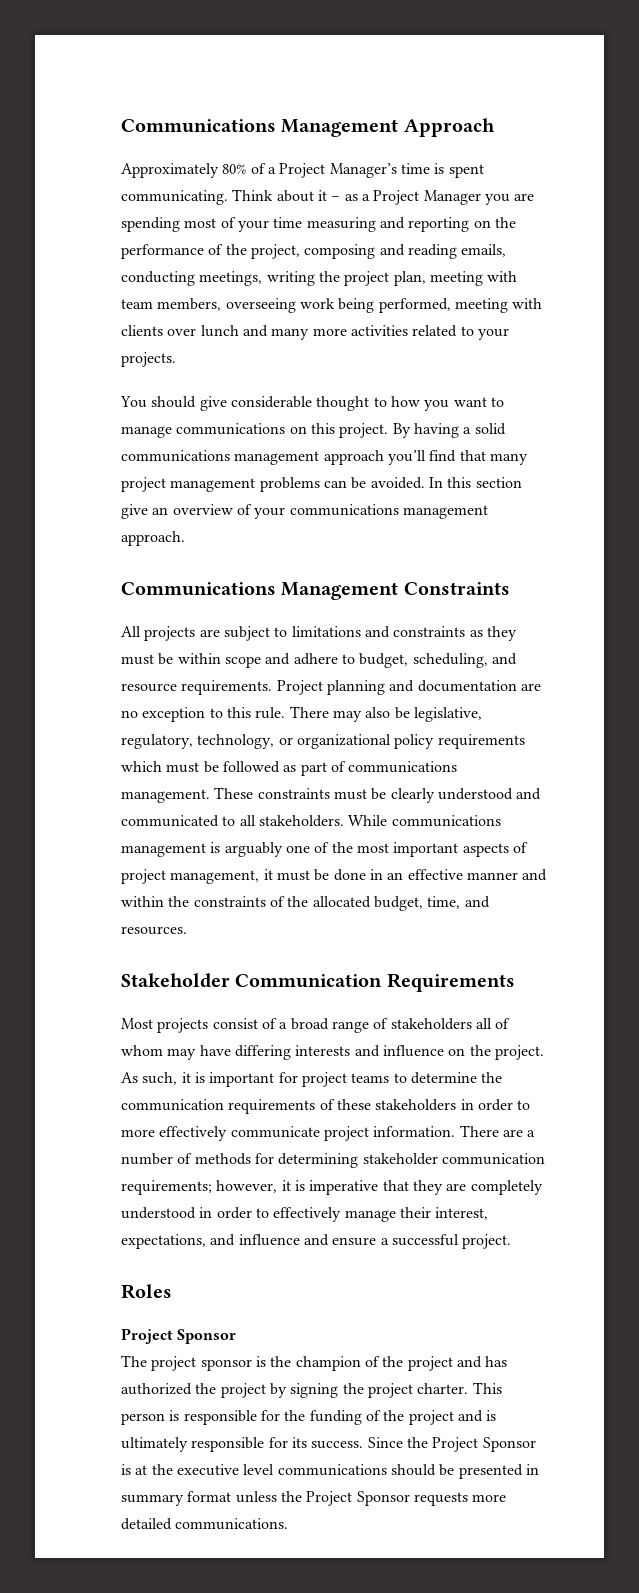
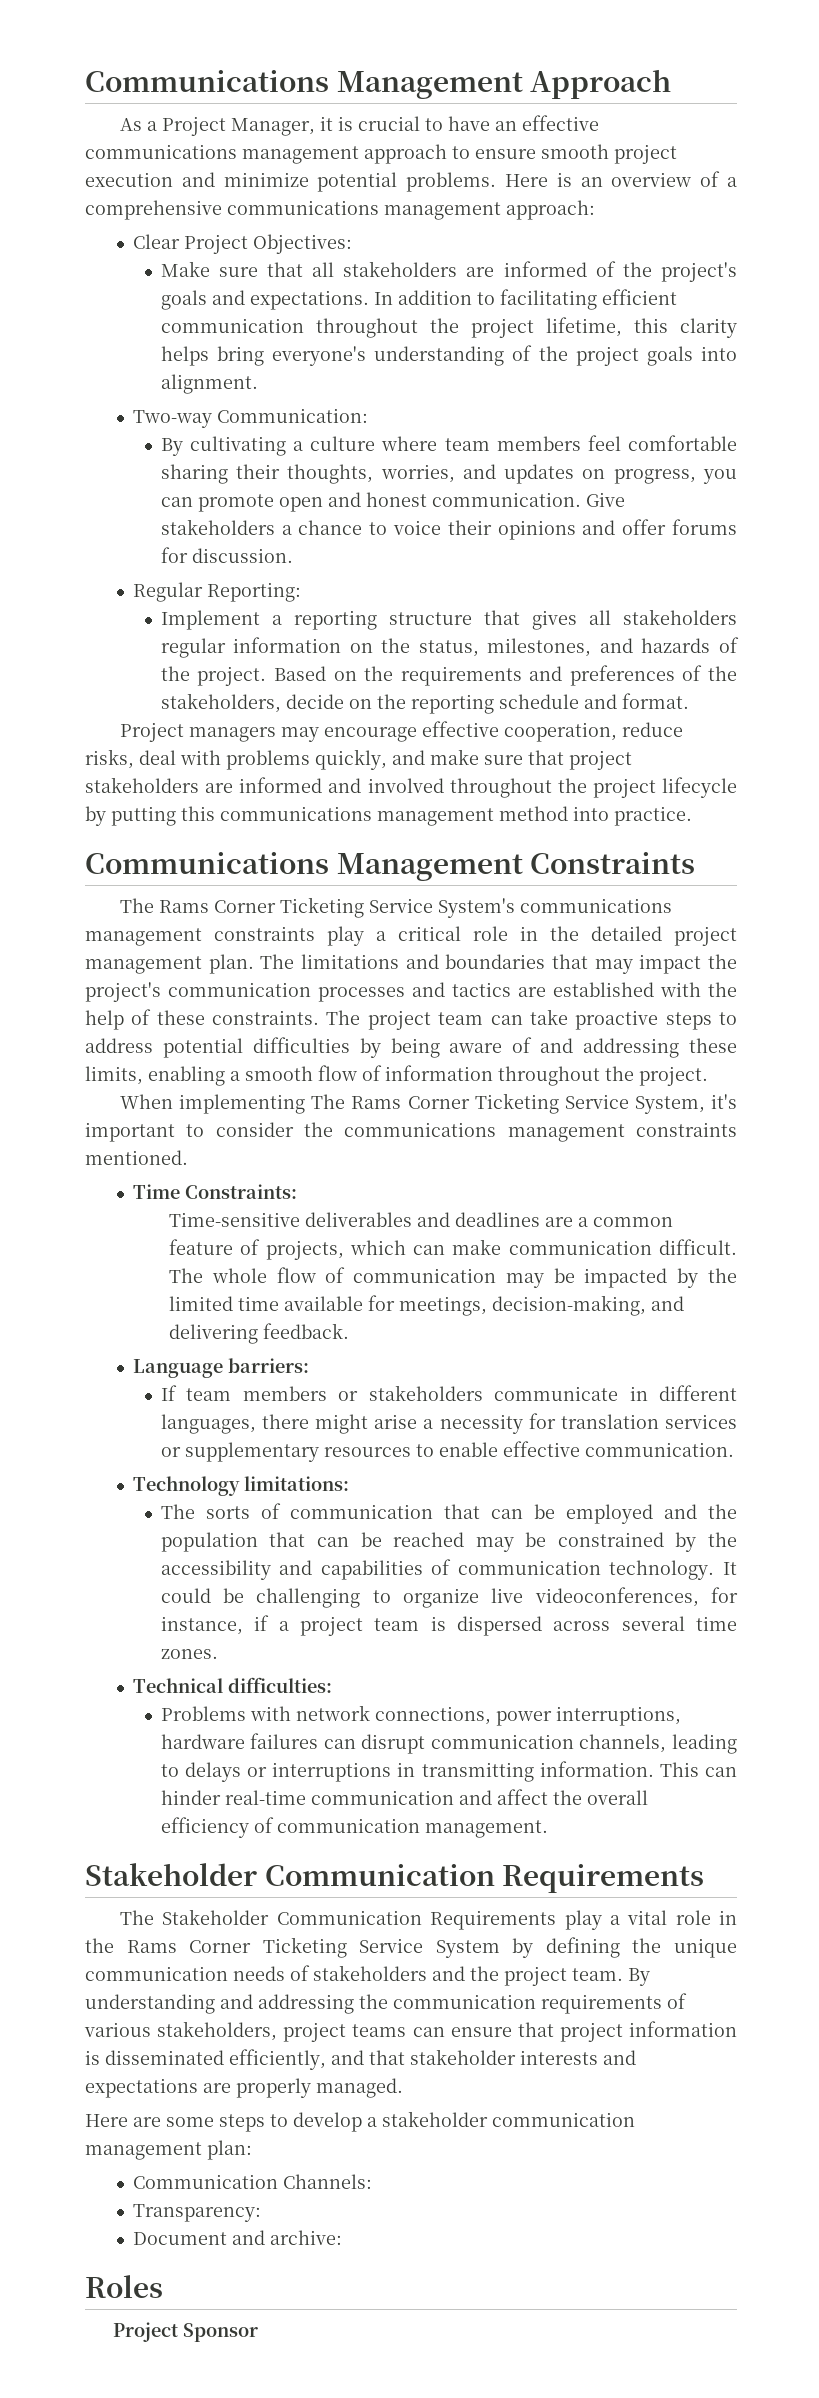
- Approximately 80% of a Project Manager’s time is spent communicating. Think about it – as a Project Manager you are spending most of your time measuring and reporting on the performance of the project, composing and reading emails, conducting meetings, writing the project plan, meeting with team members, overseeing work being performed, meeting with clients over lunch and many more activities related to your projects.
- You should give considerable thought to how you want to manage communications on this project. By having a solid communications management approach you’ll find that many project management problems can be avoided. In this section give an overview of your communications management approach.
+ As a Project Manager, it is crucial to have an effective communications management approach to ensure smooth project execution and minimize potential problems. Here is an overview of a comprehensive communications management approach:
+ Clear Project Objectives:
+ Make sure that all stakeholders are informed of the project's goals and expectations. In addition to facilitating efficient communication throughout the project lifetime, this clarity helps bring everyone's understanding of the project goals into alignment.
+ Two-way Communication:
+ By cultivating a culture where team members feel comfortable sharing their thoughts, worries, and updates on progress, you can promote open and honest communication. Give stakeholders a chance to voice their opinions and offer forums for discussion.
+ Regular Reporting:
+ Implement a reporting structure that gives all stakeholders regular information on the status, milestones, and hazards of the project. Based on the requirements and preferences of the stakeholders, decide on the reporting schedule and format.
+ Project managers may encourage effective cooperation, reduce risks, deal with problems quickly, and make sure that project stakeholders are informed and involved throughout the project lifecycle by putting this communications management method into practice.
  Communications Management Constraints
- All projects are subject to limitations and constraints as they must be within scope and adhere to budget, scheduling, and resource requirements. Project planning and documentation are no exception to this rule. There may also be legislative, regulatory, technology, or organizational policy requirements which must be followed as part of communications management. These constraints must be clearly understood and communicated to all stakeholders. While communications management is arguably one of the most important aspects of project management, it must be done in an effective manner and within the constraints of the allocated budget, time, and resources.
+ The Rams Corner Ticketing Service System's communications management constraints play a critical role in the detailed project management plan. The limitations and boundaries that may impact the project's communication processes and tactics are established with the help of these constraints. The project team can take proactive steps to address potential difficulties by being aware of and addressing these limits, enabling a smooth flow of information throughout the project.
+ When implementing The Rams Corner Ticketing Service System, it's important to consider the communications management constraints mentioned.
+ Time Constraints:
+ Time-sensitive deliverables and deadlines are a common feature of projects, which can make communication difficult. The whole flow of communication may be impacted by the limited time available for meetings, decision-making, and delivering feedback.
+ Language barriers:
+ If team members or stakeholders communicate in different languages, there might arise a necessity for translation services or supplementary resources to enable effective communication.
+ Technology limitations:
+ The sorts of communication that can be employed and the population that can be reached may be constrained by the accessibility and capabilities of communication technology. It could be challenging to organize live videoconferences, for instance, if a project team is dispersed across several time zones.
+ Technical difficulties:
+ Problems with network connections, power interruptions, hardware failures can disrupt communication channels, leading to delays or interruptions in transmitting information. This can hinder real-time communication and affect the overall efficiency of communication management.
  Stakeholder Communication Requirements
- Most projects consist of a broad range of stakeholders all of whom may have differing interests and influence on the project. As such, it is important for project teams to determine the communication requirements of these stakeholders in order to more effectively communicate project information. There are a number of methods for determining stakeholder communication requirements; however, it is imperative that they are completely understood in order to effectively manage their interest, expectations, and influence and ensure a successful project.
+ The Stakeholder Communication Requirements play a vital role in the Rams Corner Ticketing Service System by defining the unique communication needs of stakeholders and the project team. By understanding and addressing the communication requirements of various stakeholders, project teams can ensure that project information is disseminated efficiently, and that stakeholder interests and expectations are properly managed.
+ Here are some steps to develop a stakeholder communication management plan:
+ Communication Channels:
+ Transparency:
+ Document and archive:
  Roles
  Project Sponsor
- The project sponsor is the champion of the project and has authorized the project by signing the project charter. This person is responsible for the funding of the project and is ultimately responsible for its success. Since the Project Sponsor is at the executive level communications should be presented in summary format unless the Project Sponsor requests more detailed communications.

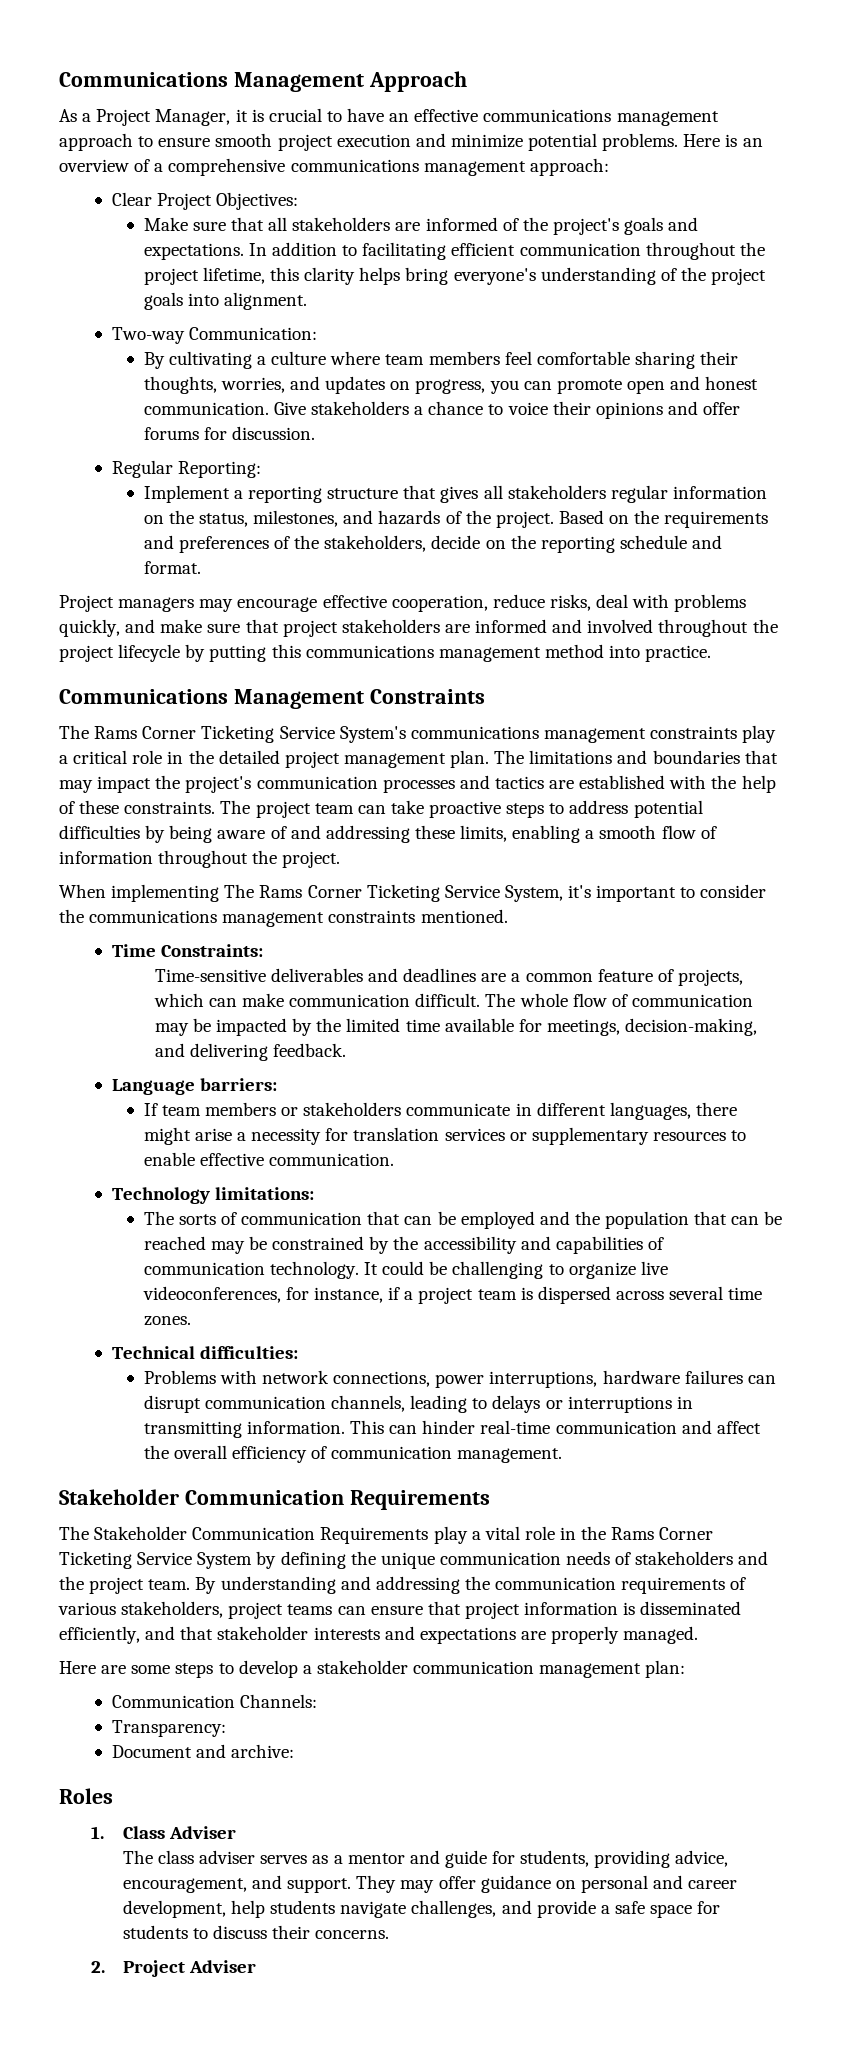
- Project Sponsor
+ 1. Class Adviser
+ The class adviser serves as a mentor and guide for students, providing advice, encouragement, and support. They may offer guidance on personal and career development, help students navigate challenges, and provide a safe space for students to discuss their concerns.
+ 2. Project Adviser

